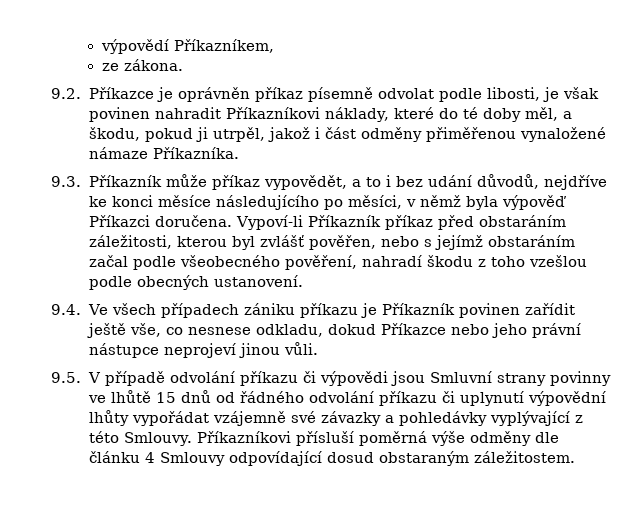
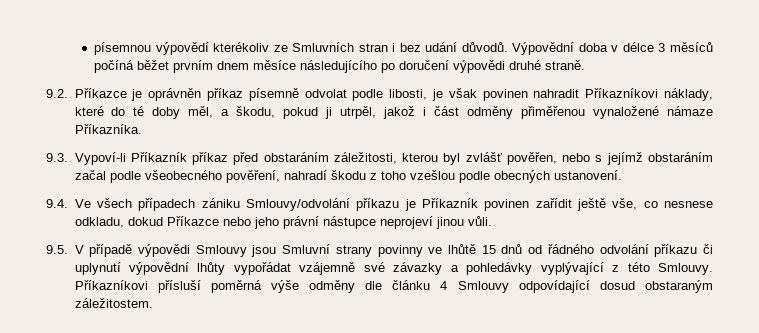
- výpovědí Příkazníkem,
- ze zákona.
+ písemnou výpovědí kterékoliv ze Smluvních stran i bez udání důvodů. Výpovědní doba v délce 3 měsíců počíná běžet prvním dnem měsíce následujícího po doručení výpovědi druhé straně.
- 9.3. Příkazník může příkaz vypovědět, a to i bez udání důvodů, nejdříve ke konci měsíce následujícího po měsíci, v němž byla výpověď Příkazci doručena. Vypoví-li Příkazník příkaz před obstaráním záležitosti, kterou byl zvlášť pověřen, nebo s jejímž obstaráním začal podle všeobecného pověření, nahradí škodu z toho vzešlou podle obecných ustanovení.
+ 9.3. Vypoví-li Příkazník příkaz před obstaráním záležitosti, kterou byl zvlášť pověřen, nebo s jejímž obstaráním začal podle všeobecného pověření, nahradí škodu z toho vzešlou podle obecných ustanovení.
- 9.4. Ve všech případech zániku příkazu je Příkazník povinen zařídit ještě vše, co nesnese odkladu, dokud Příkazce nebo jeho právní nástupce neprojeví jinou vůli.
+ 9.4. Ve všech případech zániku Smlouvy/odvolání příkazu je Příkazník povinen zařídit ještě vše, co nesnese odkladu, dokud Příkazce nebo jeho právní nástupce neprojeví jinou vůli.
- 9.5. V případě odvolání příkazu či výpovědi jsou Smluvní strany povinny ve lhůtě 15 dnů od řádného odvolání příkazu či uplynutí výpovědní lhůty vypořádat vzájemně své závazky a pohledávky vyplývající z této Smlouvy.
+ 9.5. V případě výpovědi Smlouvy jsou Smluvní strany povinny ve lhůtě 15 dnů od řádného odvolání příkazu či uplynutí výpovědní lhůty vypořádat vzájemně své závazky a pohledávky vyplývající z této Smlouvy.

